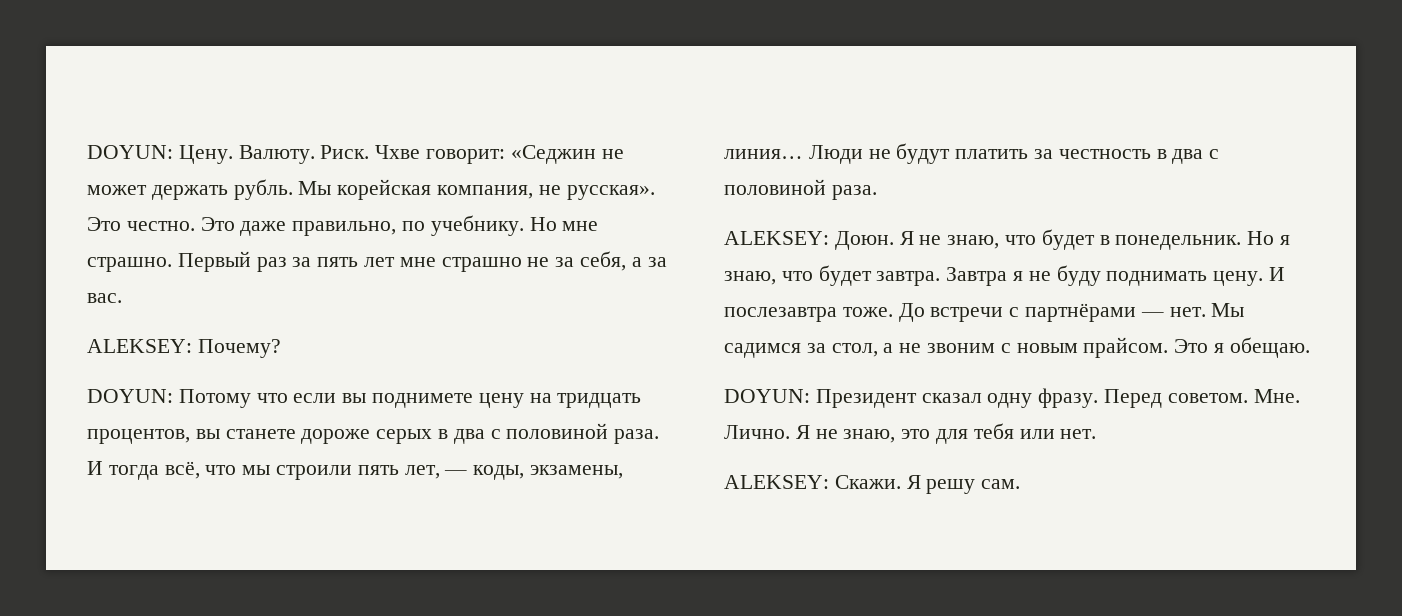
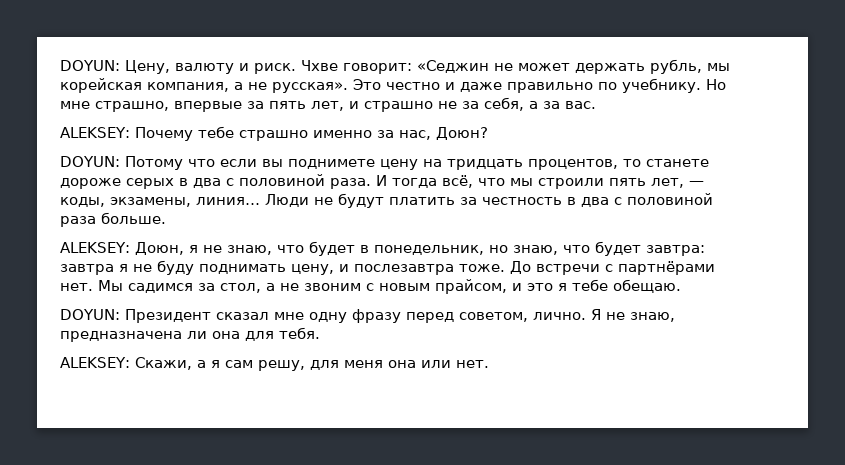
- DOYUN: Цену. Валюту. Риск.
+ DOYUN: Цену, валюту и риск.
- Чхве говорит: «Седжин не может держать рубль. Мы корейская компания, не русская».
+ Чхве говорит: «Седжин не может держать рубль, мы корейская компания, а не русская».
- Это честно. Это даже правильно, по учебнику. Но мне страшно. Первый раз за пять лет мне страшно не за себя, а за вас.
+ Это честно и даже правильно по учебнику. Но мне страшно, впервые за пять лет, и страшно не за себя, а за вас.
- ALEKSEY: Почему?
+ ALEKSEY: Почему тебе страшно именно за нас, Доюн?
- DOYUN: Потому что если вы поднимете цену на тридцать процентов, вы станете дороже серых в два с половиной раза.
+ DOYUN: Потому что если вы поднимете цену на тридцать процентов, то станете дороже серых в два с половиной раза.
- Люди не будут платить за честность в два с половиной раза.
- ALEKSEY: Доюн. Я не знаю, что будет в понедельник. Но я знаю, что будет завтра. Завтра я не буду поднимать цену. И послезавтра тоже.
+ Люди не будут платить за честность в два с половиной раза больше.
+ ALEKSEY: Доюн, я не знаю, что будет в понедельник, но знаю, что будет завтра: завтра я не буду поднимать цену, и послезавтра тоже.
- До встречи с партнёрами — нет.
+ До встречи с партнёрами нет.
- Мы садимся за стол, а не звоним с новым прайсом. Это я обещаю.
+ Мы садимся за стол, а не звоним с новым прайсом, и это я тебе обещаю.
- DOYUN: Президент сказал одну фразу. Перед советом. Мне. Лично. Я не знаю, это для тебя или нет.
- ALEKSEY: Скажи. Я решу сам.
+ DOYUN: Президент сказал мне одну фразу перед советом, лично. Я не знаю, предназначена ли она для тебя.
+ ALEKSEY: Скажи, а я сам решу, для меня она или нет.

